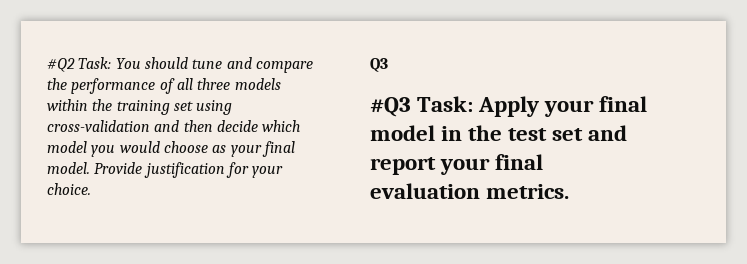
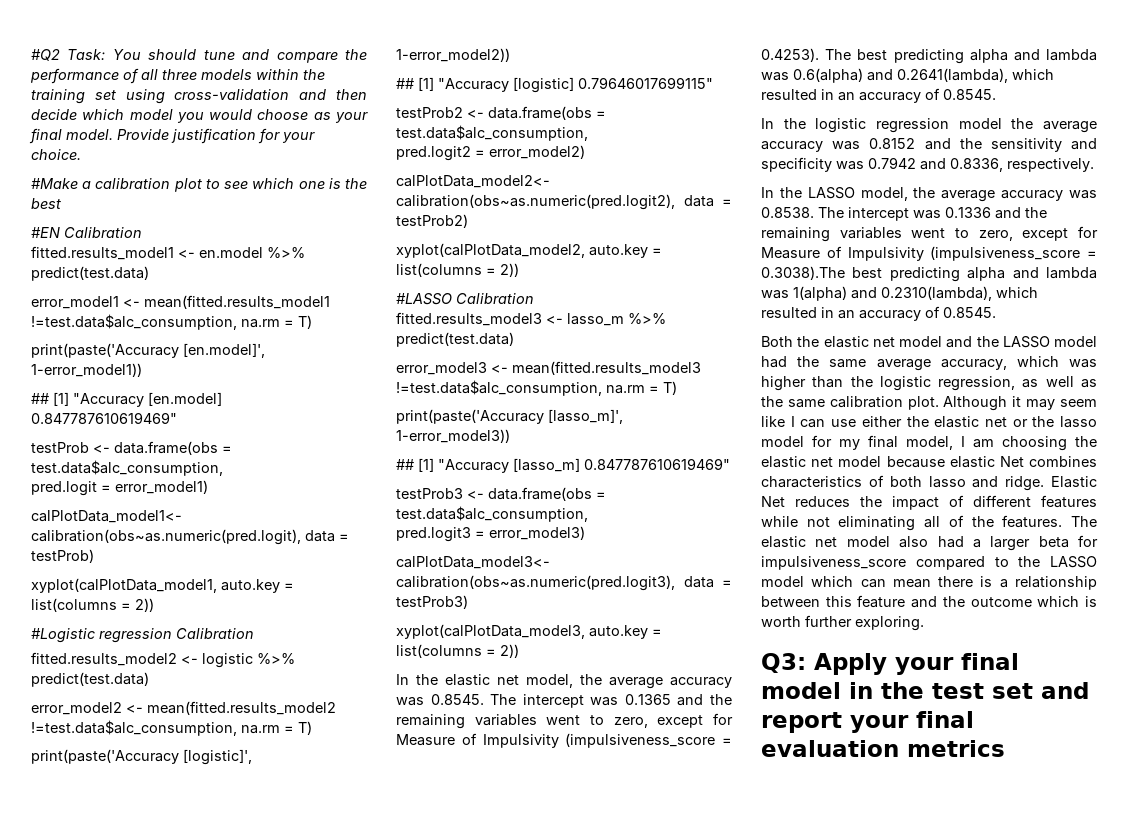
- Q3
- #Q3 Task: Apply your final model in the test set and report your final evaluation metrics.
+ #Make a calibration plot to see which one is the best
+ #EN Calibration
+ fitted.results_model1 <- en.model %>% predict(test.data)
+ error_model1 <- mean(fitted.results_model1 !=test.data$alc_consumption, na.rm = T)
+ print(paste('Accuracy [en.model]', 1-error_model1))
+ ## [1] "Accuracy [en.model] 0.847787610619469"
+ testProb <- data.frame(obs = test.data$alc_consumption,
+ pred.logit = error_model1)
+ calPlotData_model1<- calibration(obs~as.numeric(pred.logit), data = testProb)
+ xyplot(calPlotData_model1, auto.key = list(columns = 2))
+ #Logistic regression Calibration
+ fitted.results_model2 <- logistic %>% predict(test.data)
+ error_model2 <- mean(fitted.results_model2 !=test.data$alc_consumption, na.rm = T)
+ print(paste('Accuracy [logistic]', 1-error_model2))
+ ## [1] "Accuracy [logistic] 0.79646017699115"
+ testProb2 <- data.frame(obs = test.data$alc_consumption,
+ pred.logit2 = error_model2)
+ calPlotData_model2<- calibration(obs~as.numeric(pred.logit2), data = testProb2)
+ xyplot(calPlotData_model2, auto.key = list(columns = 2))
+ #LASSO Calibration
+ fitted.results_model3 <- lasso_m %>% predict(test.data)
+ error_model3 <- mean(fitted.results_model3 !=test.data$alc_consumption, na.rm = T)
+ print(paste('Accuracy [lasso_m]', 1-error_model3))
+ ## [1] "Accuracy [lasso_m] 0.847787610619469"
+ testProb3 <- data.frame(obs = test.data$alc_consumption,
+ pred.logit3 = error_model3)
+ calPlotData_model3<- calibration(obs~as.numeric(pred.logit3), data = testProb3)
+ xyplot(calPlotData_model3, auto.key = list(columns = 2))
+ In the elastic net model, the average accuracy was 0.8545. The intercept was 0.1365 and the remaining variables went to zero, except for Measure of Impulsivity (impulsiveness_score = 0.4253). The best predicting alpha and lambda was 0.6(alpha) and 0.2641(lambda), which resulted in an accuracy of 0.8545.
+ In the logistic regression model the average accuracy was 0.8152 and the sensitivity and specificity was 0.7942 and 0.8336, respectively.
+ In the LASSO model, the average accuracy was 0.8538. The intercept was 0.1336 and the remaining variables went to zero, except for Measure of Impulsivity (impulsiveness_score = 0.3038).The best predicting alpha and lambda was 1(alpha) and 0.2310(lambda), which resulted in an accuracy of 0.8545.
+ Both the elastic net model and the LASSO model had the same average accuracy, which was higher than the logistic regression, as well as the same calibration plot. Although it may seem like I can use either the elastic net or the lasso model for my final model, I am choosing the elastic net model because elastic Net combines characteristics of both lasso and ridge. Elastic Net reduces the impact of different features while not eliminating all of the features. The elastic net model also had a larger beta for impulsiveness_score compared to the LASSO model which can mean there is a relationship between this feature and the outcome which is worth further exploring.
+ Q3: Apply your final model in the test set and report your final evaluation metrics

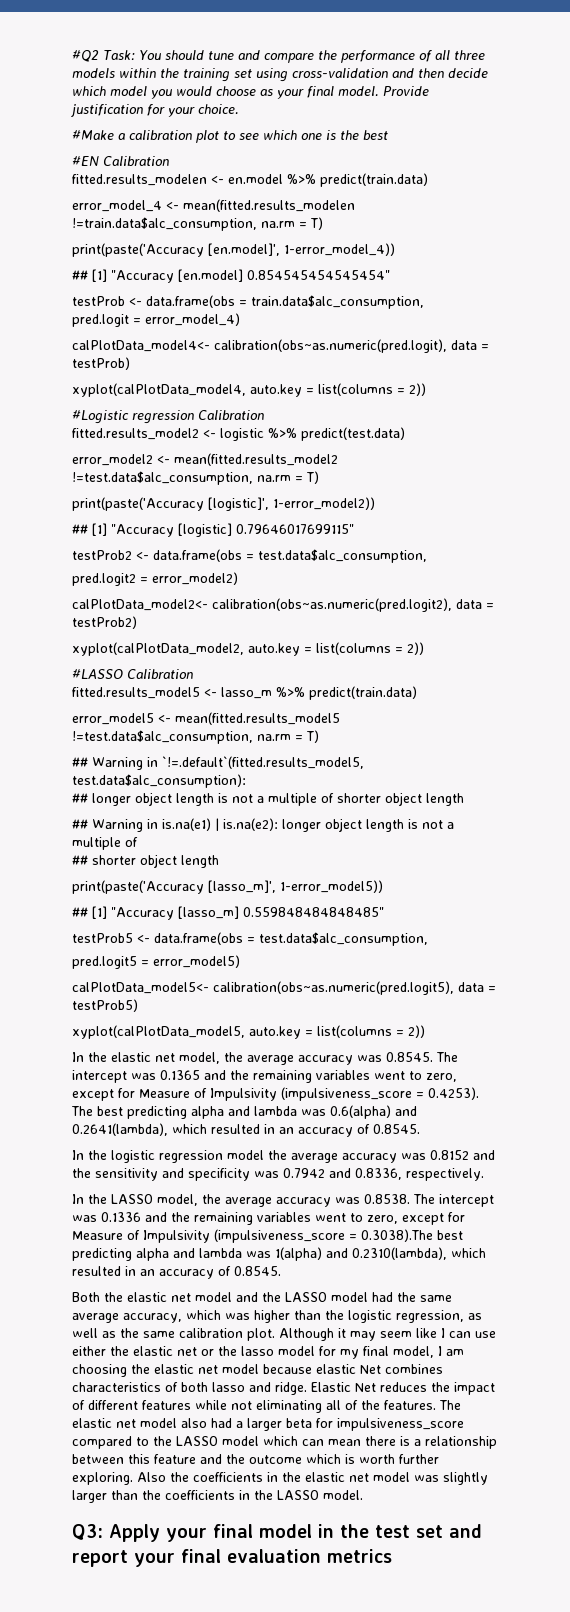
- fitted.results_model1 <- en.model %>% predict(test.data)
- error_model1 <- mean(fitted.results_model1 !=test.data$alc_consumption, na.rm = T)
+ fitted.results_modelen <- en.model %>% predict(train.data)
+ error_model_4 <- mean(fitted.results_modelen !=train.data$alc_consumption, na.rm = T)
- print(paste('Accuracy [en.model]', 1-error_model1))
+ print(paste('Accuracy [en.model]', 1-error_model_4))
- ## [1] "Accuracy [en.model] 0.847787610619469"
+ ## [1] "Accuracy [en.model] 0.854545454545454"
- testProb <- data.frame(obs = test.data$alc_consumption,
+ testProb <- data.frame(obs = train.data$alc_consumption,
- pred.logit = error_model1)
- calPlotData_model1<- calibration(obs~as.numeric(pred.logit), data = testProb)
+ pred.logit = error_model_4)
+ calPlotData_model4<- calibration(obs~as.numeric(pred.logit), data = testProb)
- xyplot(calPlotData_model1, auto.key = list(columns = 2))
+ xyplot(calPlotData_model4, auto.key = list(columns = 2))
- fitted.results_model3 <- lasso_m %>% predict(test.data)
- error_model3 <- mean(fitted.results_model3 !=test.data$alc_consumption, na.rm = T)
+ fitted.results_model5 <- lasso_m %>% predict(train.data)
+ error_model5 <- mean(fitted.results_model5 !=test.data$alc_consumption, na.rm = T)
+ ## Warning in `!=.default`(fitted.results_model5, test.data$alc_consumption):
+ ## longer object length is not a multiple of shorter object length
+ ## Warning in is.na(e1) | is.na(e2): longer object length is not a multiple of
+ ## shorter object length
- print(paste('Accuracy [lasso_m]', 1-error_model3))
+ print(paste('Accuracy [lasso_m]', 1-error_model5))
- ## [1] "Accuracy [lasso_m] 0.847787610619469"
- testProb3 <- data.frame(obs = test.data$alc_consumption,
- pred.logit3 = error_model3)
- calPlotData_model3<- calibration(obs~as.numeric(pred.logit3), data = testProb3)
- xyplot(calPlotData_model3, auto.key = list(columns = 2))
+ ## [1] "Accuracy [lasso_m] 0.559848484848485"
+ testProb5 <- data.frame(obs = test.data$alc_consumption,
+ pred.logit5 = error_model5)
+ calPlotData_model5<- calibration(obs~as.numeric(pred.logit5), data = testProb5)
+ xyplot(calPlotData_model5, auto.key = list(columns = 2))
+ Also the coefficients in the elastic net model was slightly larger than the coefficients in the LASSO model.

